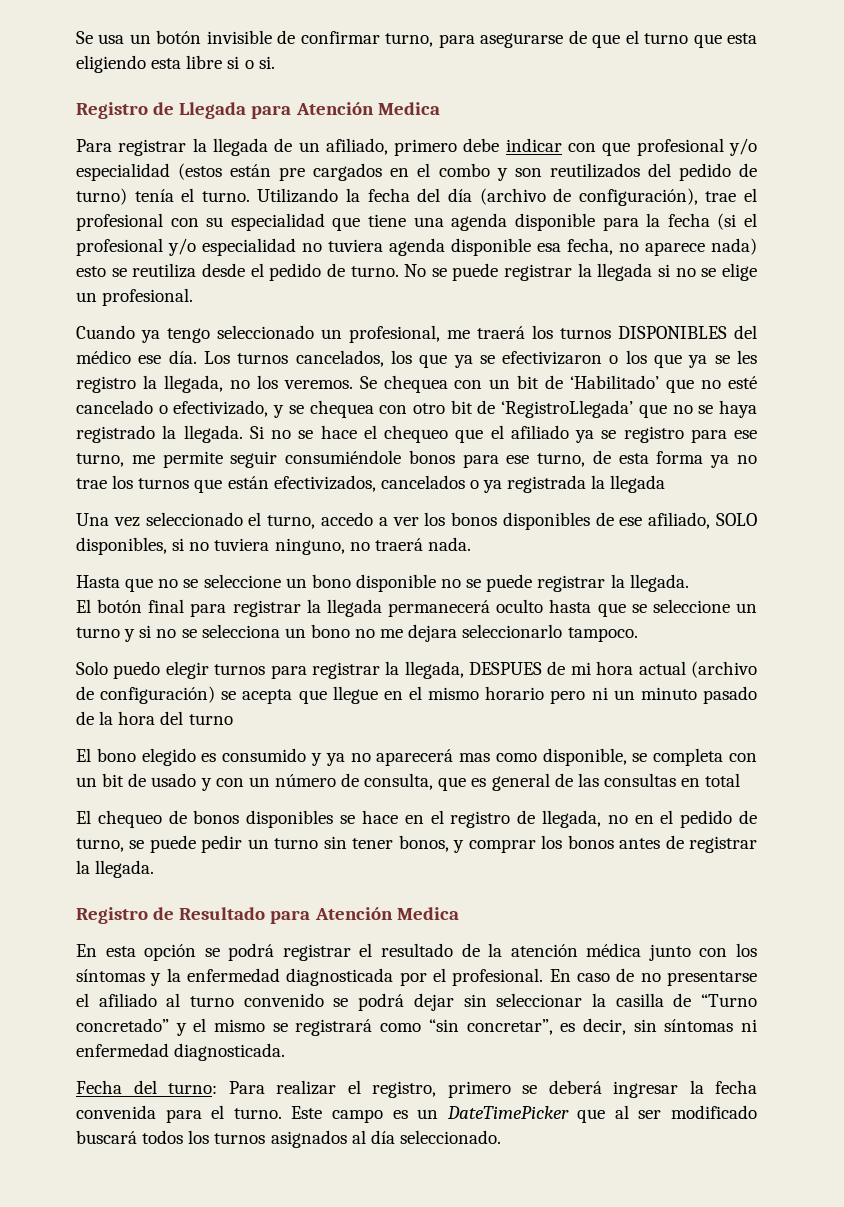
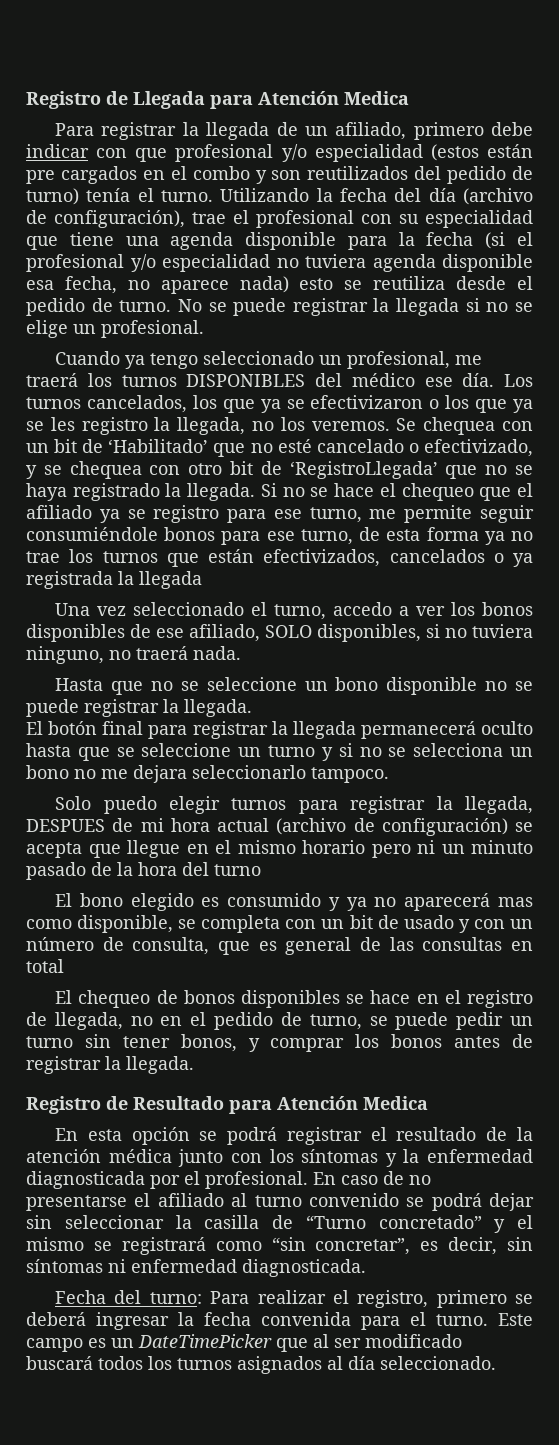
- Se usa un botón invisible de confirmar turno, para asegurarse de que el turno que esta eligiendo esta libre si o si.

